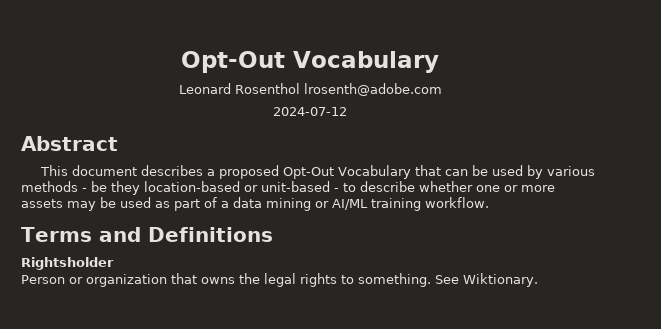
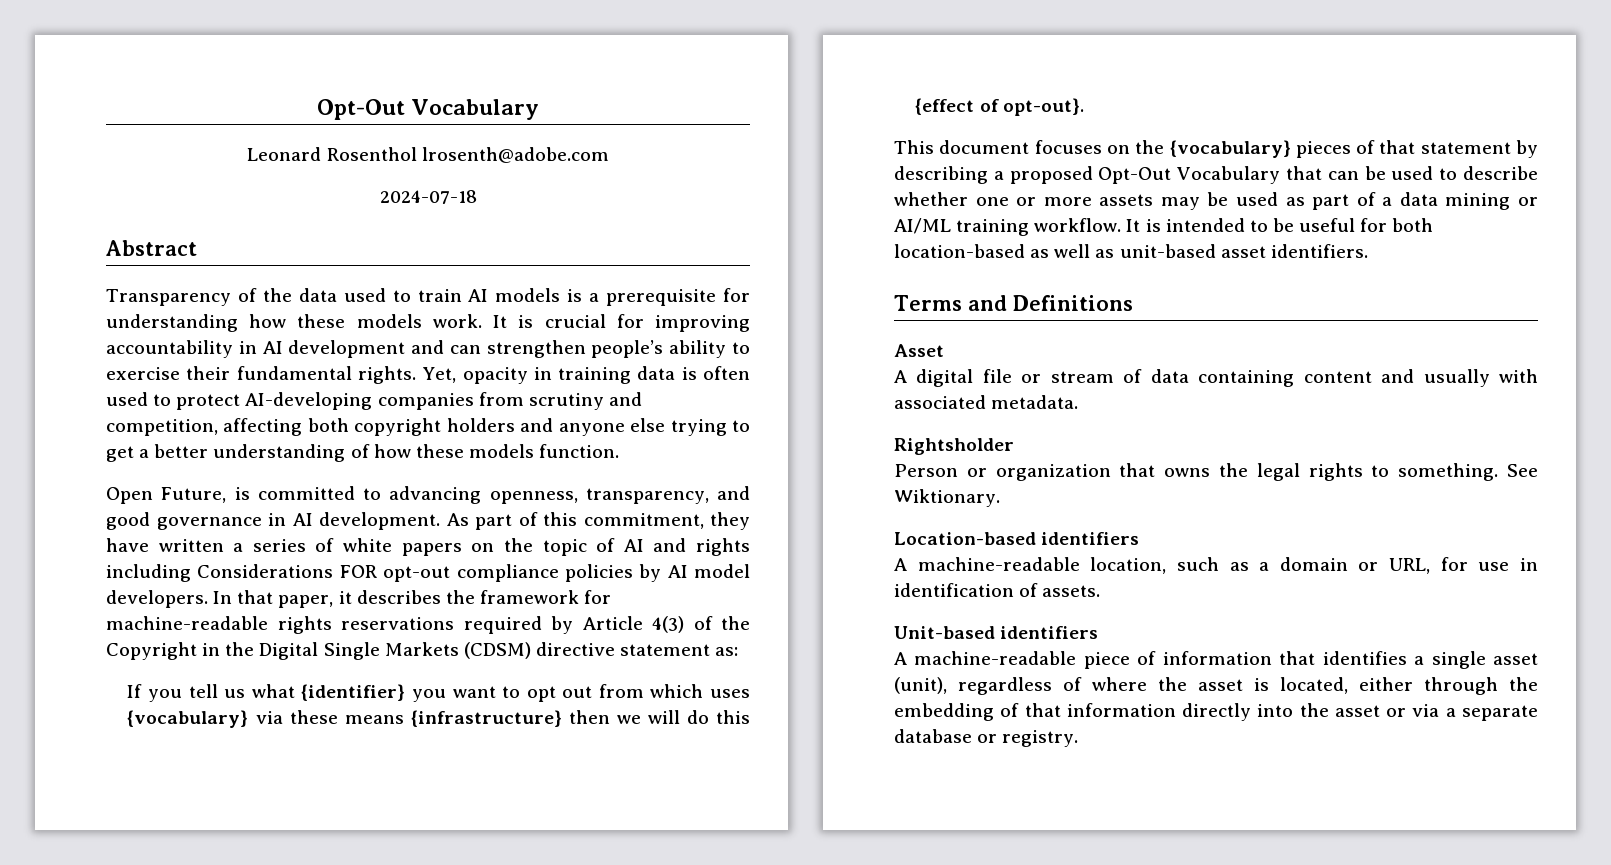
- 2024-07-12
+ 2024-07-18
- This document describes a proposed Opt-Out Vocabulary that can be used by various methods - be they location-based or unit-based - to describe whether one or more assets may be used as part of a data mining or AI/ML training workflow.
+ Transparency of the data used to train AI models is a prerequisite for understanding how these models work. It is crucial for improving accountability in AI development and can strengthen people’s ability to exercise their fundamental rights. Yet, opacity in training data is often used to protect AI-developing companies from scrutiny and competition, affecting both copyright holders and anyone else trying to get a better understanding of how these models function.
+ Open Future, is committed to advancing openness, transparency, and good governance in AI development. As part of this commitment, they have written a series of white papers on the topic of AI and rights including Considerations FOR opt-out compliance policies by AI model developers. In that paper, it describes the framework for machine-readable rights reservations required by Article 4(3) of the Copyright in the Digital Single Markets (CDSM) directive statement as:
+ If you tell us what {identifier} you want to opt out from which uses {vocabulary} via these means {infrastructure} then we will do this {effect of opt-out}.
+ This document focuses on the {vocabulary} pieces of that statement by describing a proposed Opt-Out Vocabulary that can be used to describe whether one or more assets may be used as part of a data mining or AI/ML training workflow. It is intended to be useful for both location-based as well as unit-based asset identifiers.
  Terms and Definitions
+ Asset
+ A digital file or stream of data containing content and usually with associated metadata.
+ Location-based identifiers
+ A machine-readable location, such as a domain or URL, for use in identification of assets.
+ Unit-based identifiers
+ A machine-readable piece of information that identifies a single asset (unit), regardless of where the asset is located, either through the embedding of that information directly into the asset or via a separate database or registry.

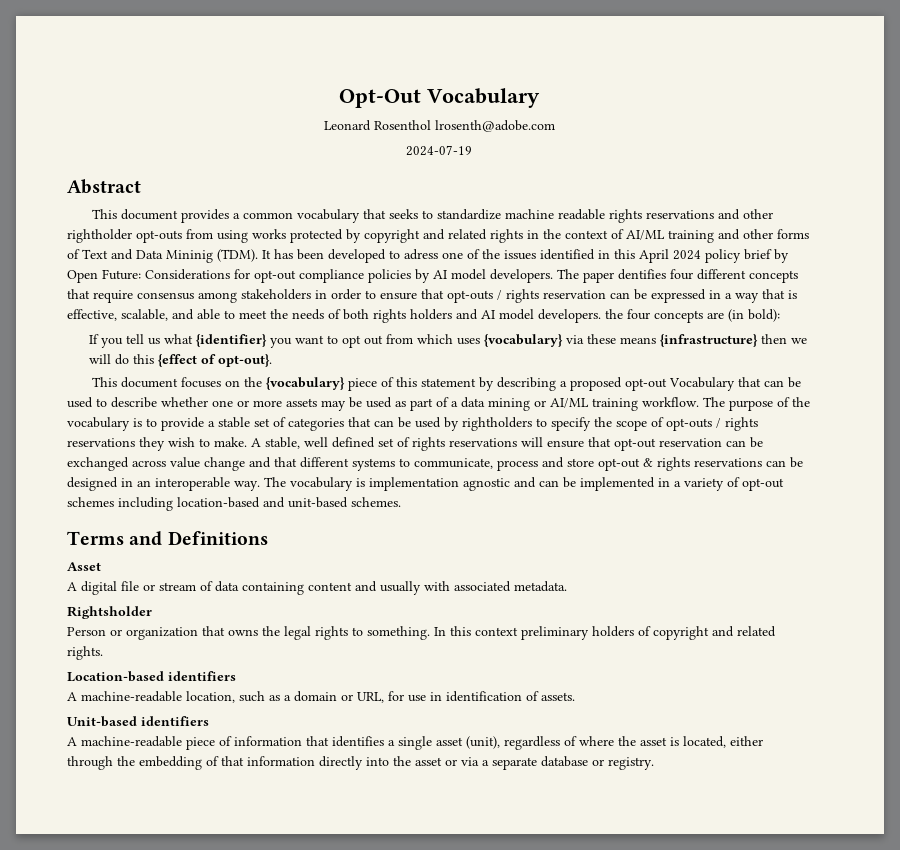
- 2024-07-18
+ 2024-07-19
- Transparency of the data used to train AI models is a prerequisite for understanding how these models work. It is crucial for improving accountability in AI development and can strengthen people’s ability to exercise their fundamental rights. Yet, opacity in training data is often used to protect AI-developing companies from scrutiny and competition, affecting both copyright holders and anyone else trying to get a better understanding of how these models function.
- Open Future, is committed to advancing openness, transparency, and good governance in AI development. As part of this commitment, they have written a series of white papers on the topic of AI and rights including Considerations FOR opt-out compliance policies by AI model developers.
+ This document provides a common vocabulary that seeks to standardize machine readable rights reservations and other rightholder opt-outs from using works protected by copyright and related rights in the context of AI/ML training and other forms of Text and Data Mininig (TDM). It has been developed to adress one of the issues identified in this April 2024 policy brief by Open Future: Considerations for opt-out compliance policies by AI model developers.
- In that paper, it describes the framework for machine-readable rights reservations required by Article 4(3) of the Copyright in the Digital Single Markets (CDSM) directive statement as:
+ The paper dentifies four different concepts that require consensus among stakeholders in order to ensure that opt-outs / rights reservation can be expressed in a way that is effective, scalable, and able to meet the needs of both rights holders and AI model developers. the four concepts are (in bold):
- This document focuses on the {vocabulary} pieces of that statement by describing a proposed Opt-Out Vocabulary that can be used to describe whether one or more assets may be used as part of a data mining or AI/ML training workflow.
+ This document focuses on the {vocabulary} piece of this statement by describing a proposed opt-out Vocabulary that can be used to describe whether one or more assets may be used as part of a data mining or AI/ML training workflow.
- It is intended to be useful for both location-based as well as unit-based asset identifiers.
+ The purpose of the vocabulary is to provide a stable set of categories that can be used by rightholders to specify the scope of opt-outs / rights reservations they wish to make. A stable, well defined set of rights reservations will ensure that opt-out reservation can be exchanged across value change and that different systems to communicate, process and store opt-out & rights reservations can be designed in an interoperable way. The vocabulary is implementation agnostic and can be implemented in a variety of opt-out schemes including location-based and unit-based schemes.
- See Wiktionary.
+ In this context preliminary holders of copyright and related rights.

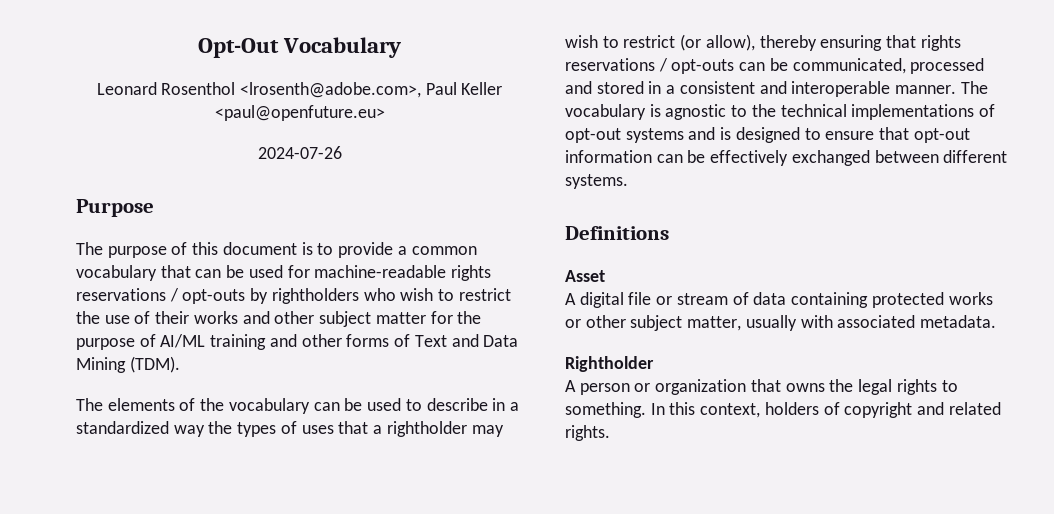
- Leonard Rosenthol lrosenth@adobe.com
- 2024-07-19
- Abstract
- This document provides a common vocabulary that seeks to standardize machine readable rights reservations and other rightholder opt-outs from using works protected by copyright and related rights in the context of AI/ML training and other forms of Text and Data Mininig (TDM). It has been developed to adress one of the issues identified in this April 2024 policy brief by Open Future: Considerations for opt-out compliance policies by AI model developers. The paper dentifies four different concepts that require consensus among stakeholders in order to ensure that opt-outs / rights reservation can be expressed in a way that is effective, scalable, and able to meet the needs of both rights holders and AI model developers. the four concepts are (in bold):
- If you tell us what {identifier} you want to opt out from which uses {vocabulary} via these means {infrastructure} then we will do this {effect of opt-out}.
- This document focuses on the {vocabulary} piece of this statement by describing a proposed opt-out Vocabulary that can be used to describe whether one or more assets may be used as part of a data mining or AI/ML training workflow. The purpose of the vocabulary is to provide a stable set of categories that can be used by rightholders to specify the scope of opt-outs / rights reservations they wish to make. A stable, well defined set of rights reservations will ensure that opt-out reservation can be exchanged across value change and that different systems to communicate, process and store opt-out & rights reservations can be designed in an interoperable way. The vocabulary is implementation agnostic and can be implemented in a variety of opt-out schemes including location-based and unit-based schemes.
- Terms and Definitions
+ Leonard Rosenthol <lrosenth@adobe.com>, Paul Keller <paul@openfuture.eu>
+ 2024-07-26
+ Purpose
+ The purpose of this document is to provide a common vocabulary that can be used for machine-readable rights reservations / opt-outs by rightholders who wish to restrict the use of their works and other subject matter for the purpose of AI/ML training and other forms of Text and Data Mining (TDM).
+ The elements of the vocabulary can be used to describe in a standardized way the types of uses that a rightholder may wish to restrict (or allow), thereby ensuring that rights reservations / opt-outs can be communicated, processed and stored in a consistent and interoperable manner. The vocabulary is agnostic to the technical implementations of opt-out systems and is designed to ensure that opt-out information can be effectively exchanged between different systems.
+ Definitions
- A digital file or stream of data containing content and usually with associated metadata.
+ A digital file or stream of data containing protected works or other subject matter, usually with associated metadata.
- Rightsholder
- Person or organization that owns the legal rights to something.
+ Rightholder
+ A person or organization that owns the legal rights to something.
- In this context preliminary holders of copyright and related rights.
+ In this context, holders of copyright and related rights.
- Location-based identifiers
- A machine-readable location, such as a domain or URL, for use in identification of assets.
- Unit-based identifiers
- A machine-readable piece of information that identifies a single asset (unit), regardless of where the asset is located, either through the embedding of that information directly into the asset or via a separate database or registry.

